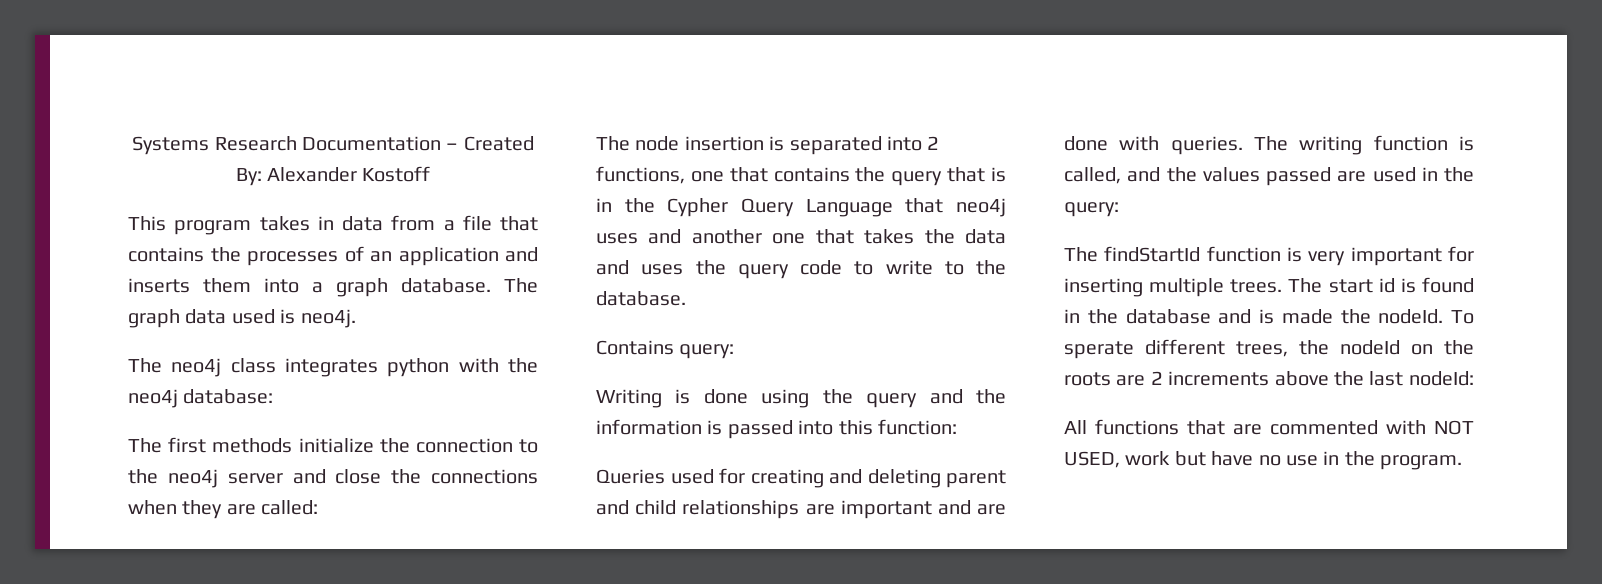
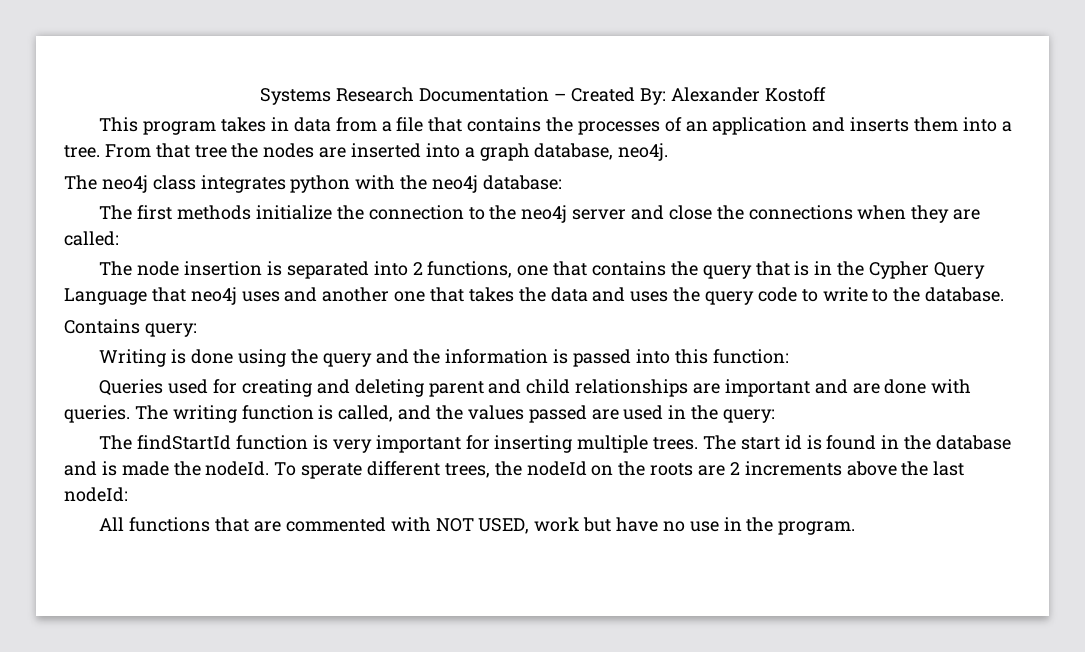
- This program takes in data from a file that contains the processes of an application and inserts them into a graph database. The graph data used is neo4j.
+ This program takes in data from a file that contains the processes of an application and inserts them into a tree. From that tree the nodes are inserted into a graph database, neo4j.

